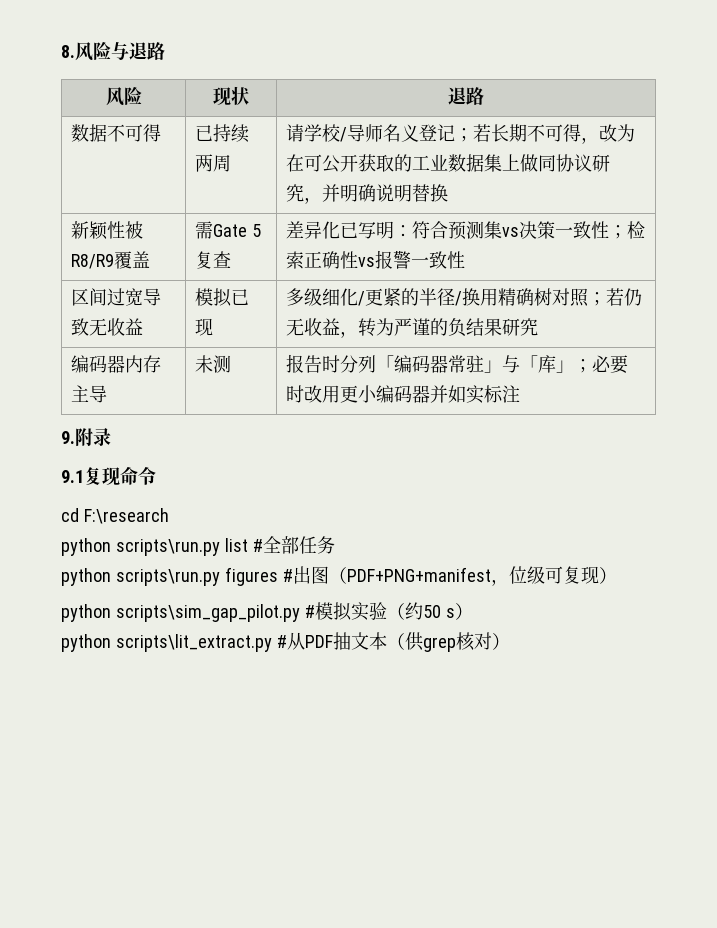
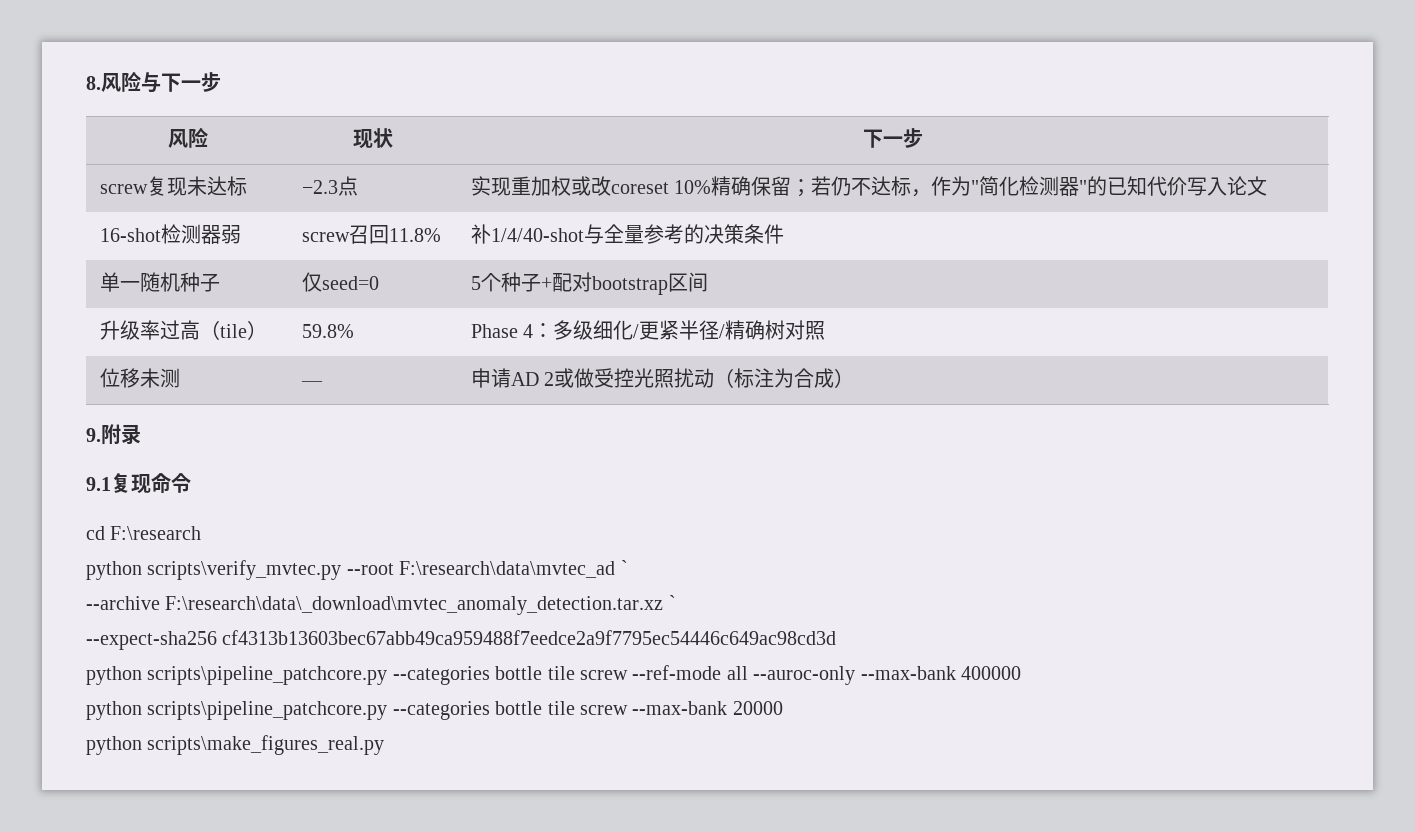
- 8.风险与退路
+ 8.风险与下一步
- 风险 | 现状 | 退路
- 数据不可得 | 已持续两周 | 请学校/导师名义登记；若长期不可得，改为在可公开获取的工业数据集上做同协议研究，并明确说明替换
- 新颖性被R8/R9覆盖 | 需Gate 5复查 | 差异化已写明：符合预测集vs决策一致性；检索正确性vs报警一致性
- 区间过宽导致无收益 | 模拟已现 | 多级细化/更紧的半径/换用精确树对照；若仍无收益，转为严谨的负结果研究
- 编码器内存主导 | 未测 | 报告时分列「编码器常驻」与「库」；必要时改用更小编码器并如实标注
+ 风险 | 现状 | 下一步
+ screw复现未达标 | −2.3点 | 实现重加权或改coreset 10%精确保留；若仍不达标，作为"简化检测器"的已知代价写入论文
+ 16-shot检测器弱 | screw召回11.8% | 补1/4/40-shot与全量参考的决策条件
+ 单一随机种子 | 仅seed=0 | 5个种子+配对bootstrap区间
+ 升级率过高（tile） | 59.8% | Phase 4：多级细化/更紧半径/精确树对照
+ 位移未测 | — | 申请AD 2或做受控光照扰动（标注为合成）
- python scripts\run.py list #全部任务
- python scripts\run.py figures #出图（PDF+PNG+manifest，位级可复现）
- python scripts\sim_gap_pilot.py #模拟实验（约50 s）
- python scripts\lit_extract.py #从PDF抽文本（供grep核对）
+ python scripts\verify_mvtec.py --root F:\research\data\mvtec_ad `
+ --archive F:\research\data\_download\mvtec_anomaly_detection.tar.xz `
+ --expect-sha256 cf4313b13603bec67abb49ca959488f7eedce2a9f7795ec54446c649ac98cd3d
+ python scripts\pipeline_patchcore.py --categories bottle tile screw --ref-mode all --auroc-only --max-bank 400000
+ python scripts\pipeline_patchcore.py --categories bottle tile screw --max-bank 20000
+ python scripts\make_figures_real.py

